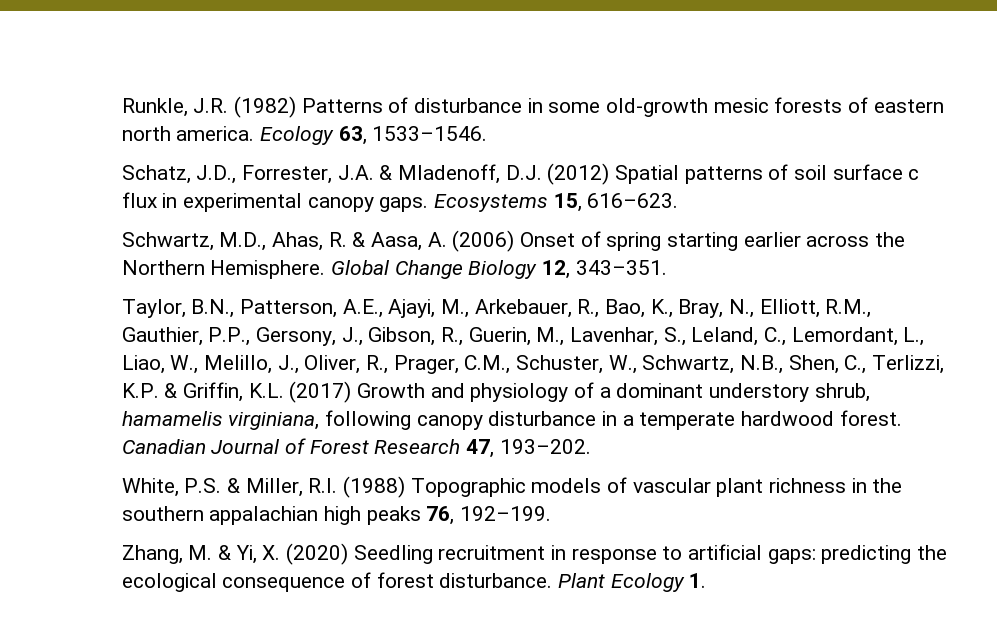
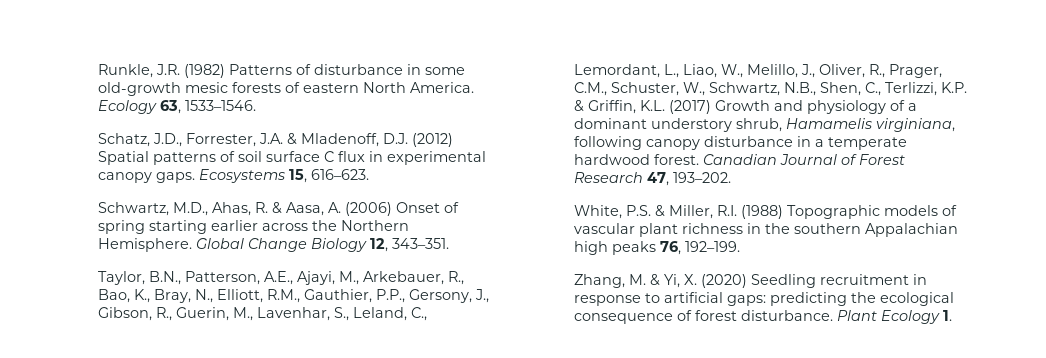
- Runkle, J.R. (1982) Patterns of disturbance in some old-growth mesic forests of eastern north america.
+ Runkle, J.R. (1982) Patterns of disturbance in some old-growth mesic forests of eastern North America.
- Schatz, J.D., Forrester, J.A. & Mladenoff, D.J. (2012) Spatial patterns of soil surface c flux in experimental canopy gaps.
+ Schatz, J.D., Forrester, J.A. & Mladenoff, D.J. (2012) Spatial patterns of soil surface C flux in experimental canopy gaps.
- Taylor, B.N., Patterson, A.E., Ajayi, M., Arkebauer, R., Bao, K., Bray, N., Elliott, R.M., Gauthier, P.P., Gersony, J., Gibson, R., Guerin, M., Lavenhar, S., Leland, C., Lemordant, L., Liao, W., Melillo, J., Oliver, R., Prager, C.M., Schuster, W., Schwartz, N.B., Shen, C., Terlizzi, K.P. & Griffin, K.L. (2017) Growth and physiology of a dominant understory shrub, hamamelis virginiana, following canopy disturbance in a temperate hardwood forest.
+ Taylor, B.N., Patterson, A.E., Ajayi, M., Arkebauer, R., Bao, K., Bray, N., Elliott, R.M., Gauthier, P.P., Gersony, J., Gibson, R., Guerin, M., Lavenhar, S., Leland, C., Lemordant, L., Liao, W., Melillo, J., Oliver, R., Prager, C.M., Schuster, W., Schwartz, N.B., Shen, C., Terlizzi, K.P. & Griffin, K.L. (2017) Growth and physiology of a dominant understory shrub, Hamamelis virginiana, following canopy disturbance in a temperate hardwood forest.
- White, P.S. & Miller, R.I. (1988) Topographic models of vascular plant richness in the southern appalachian high peaks 76, 192–199.
+ White, P.S. & Miller, R.I. (1988) Topographic models of vascular plant richness in the southern Appalachian high peaks 76, 192–199.

